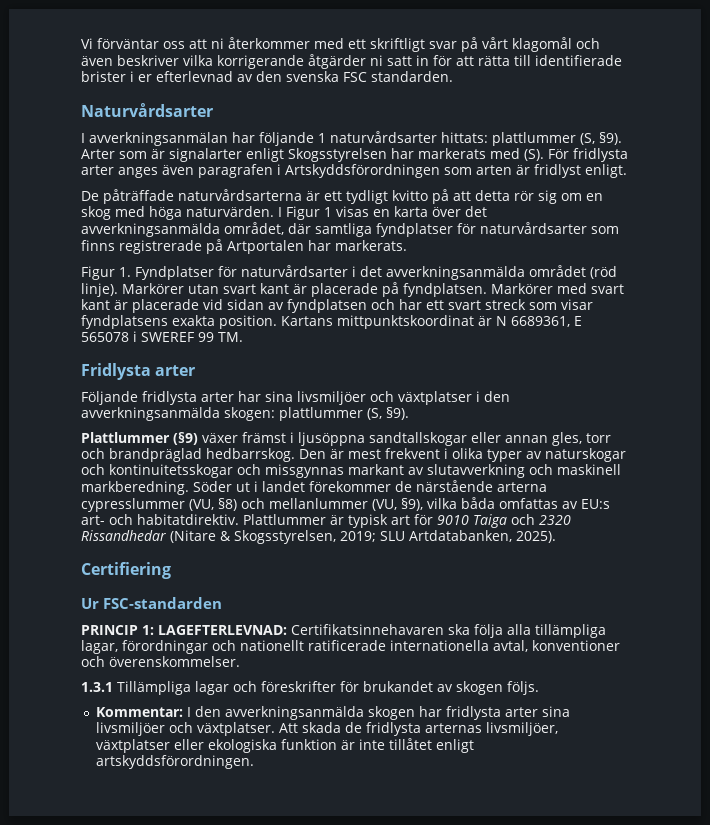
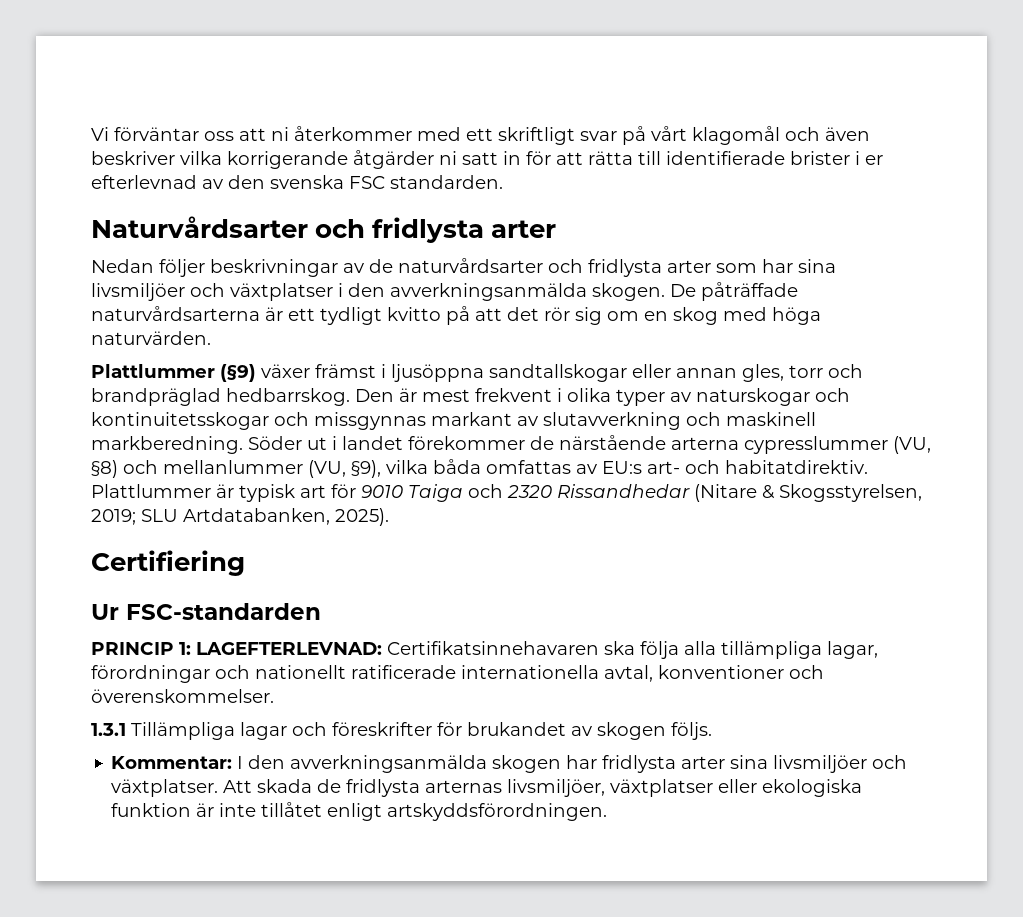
- Naturvårdsarter
- I avverkningsanmälan har följande 1 naturvårdsarter hittats: plattlummer (S, §9). Arter som är signalarter enligt Skogsstyrelsen har markerats med (S). För fridlysta arter anges även paragrafen i Artskyddsförordningen som arten är fridlyst enligt.
- De påträffade naturvårdsarterna är ett tydligt kvitto på att detta rör sig om en skog med höga naturvärden. I Figur 1 visas en karta över det avverkningsanmälda området, där samtliga fyndplatser för naturvårdsarter som finns registrerade på Artportalen har markerats.
- Figur 1. Fyndplatser för naturvårdsarter i det avverkningsanmälda området (röd linje). Markörer utan svart kant är placerade på fyndplatsen. Markörer med svart kant är placerade vid sidan av fyndplatsen och har ett svart streck som visar fyndplatsens exakta position. Kartans mittpunktskoordinat är N 6689361, E 565078 i SWEREF 99 TM.
- Fridlysta arter
- Följande fridlysta arter har sina livsmiljöer och växtplatser i den avverkningsanmälda skogen: plattlummer (S, §9).
+ Naturvårdsarter och fridlysta arter
+ Nedan följer beskrivningar av de naturvårdsarter och fridlysta arter som har sina livsmiljöer och växtplatser i den avverkningsanmälda skogen. De påträffade naturvårdsarterna är ett tydligt kvitto på att det rör sig om en skog med höga naturvärden.

